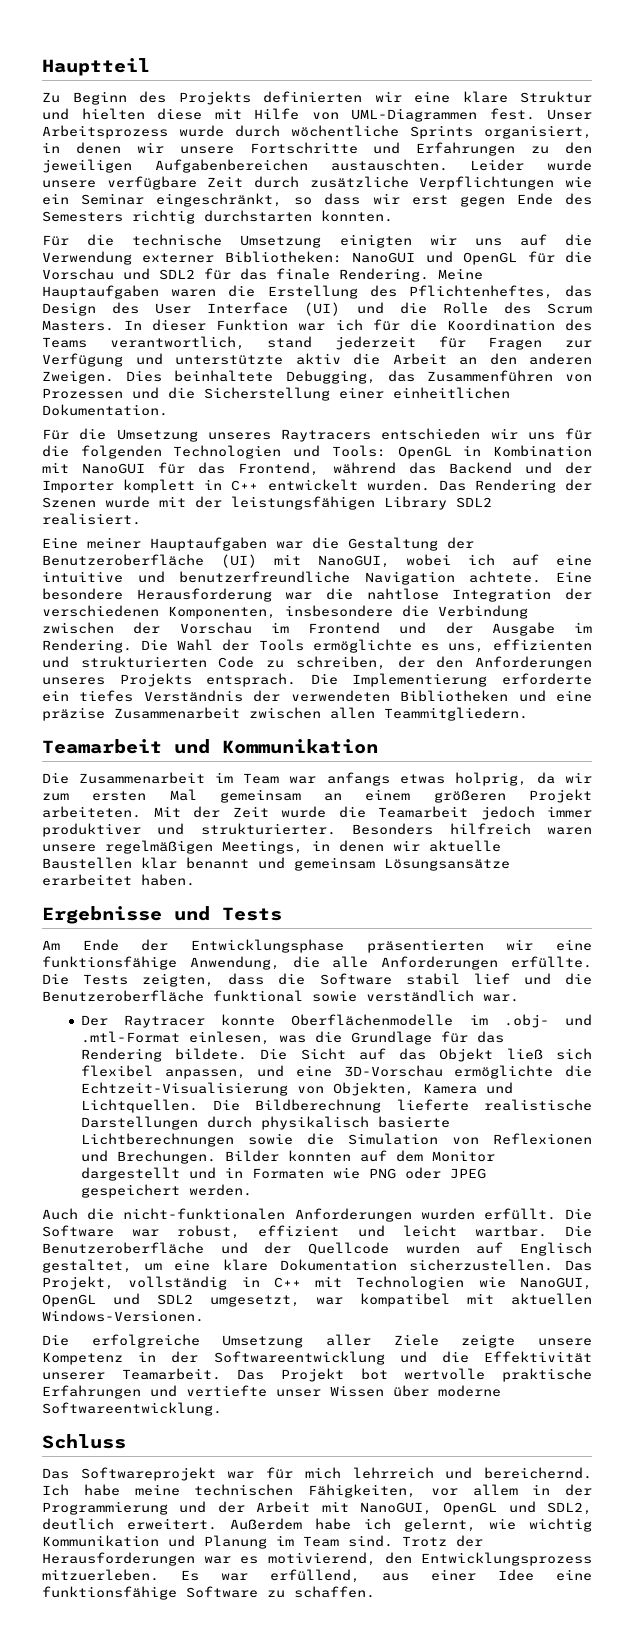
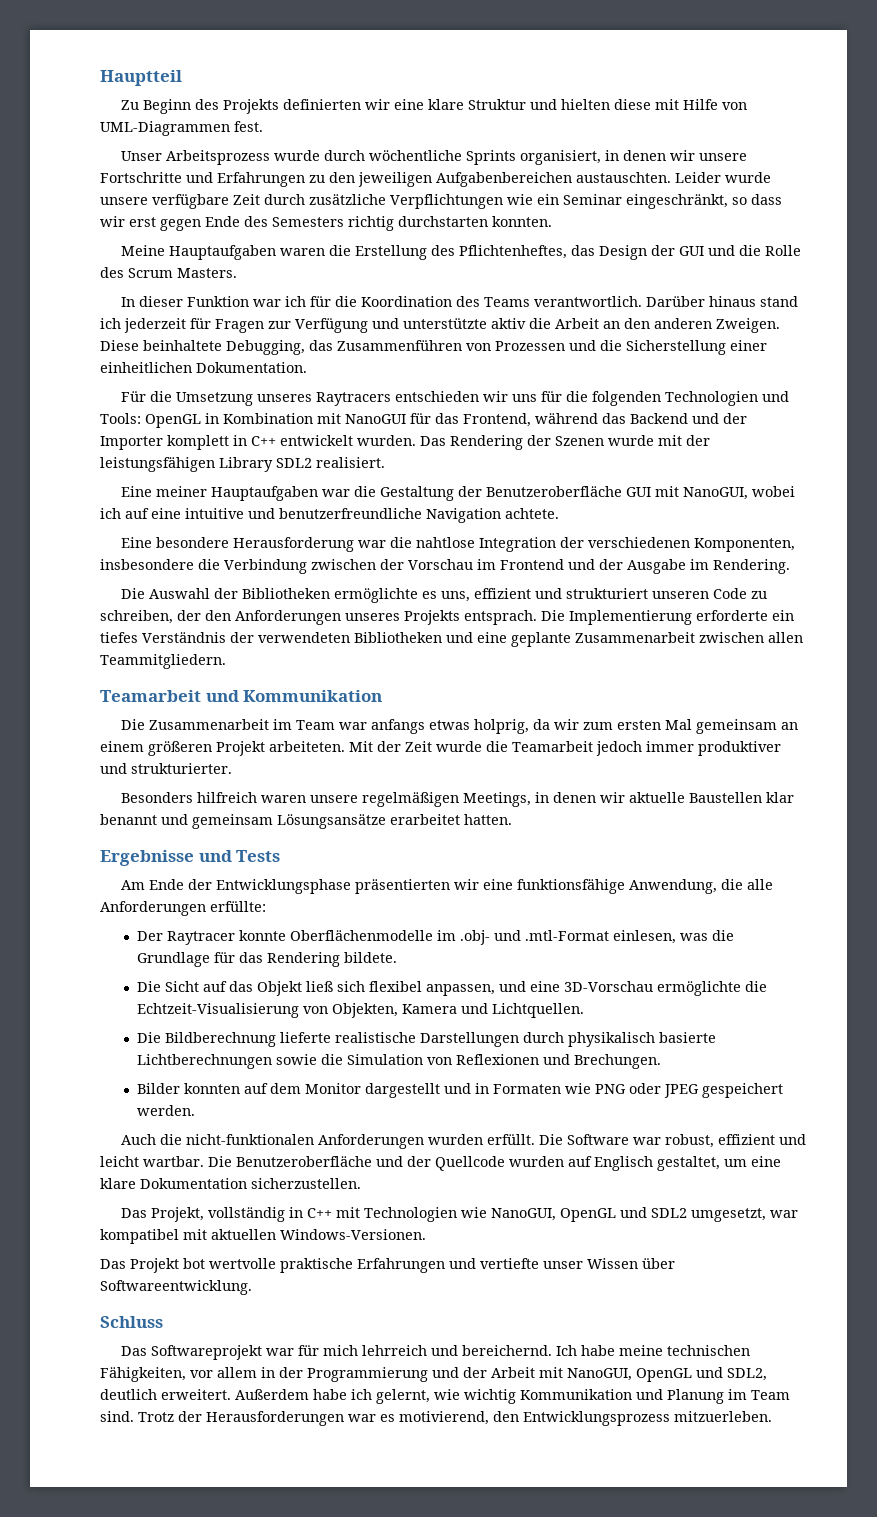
- Zu Beginn des Projekts definierten wir eine klare Struktur und hielten diese mit Hilfe von UML-Diagrammen fest. Unser Arbeitsprozess wurde durch wöchentliche Sprints organisiert, in denen wir unsere Fortschritte und Erfahrungen zu den jeweiligen Aufgabenbereichen austauschten.
+ Zu Beginn des Projekts definierten wir eine klare Struktur und hielten diese mit Hilfe von UML-Diagrammen fest.
+ Unser Arbeitsprozess wurde durch wöchentliche Sprints organisiert, in denen wir unsere Fortschritte und Erfahrungen zu den jeweiligen Aufgabenbereichen austauschten.
- Für die technische Umsetzung einigten wir uns auf die Verwendung externer Bibliotheken: NanoGUI und OpenGL für die Vorschau und SDL2 für das finale Rendering. Meine Hauptaufgaben waren die Erstellung des Pflichtenheftes, das Design des User Interface (UI) und die Rolle des Scrum Masters. In dieser Funktion war ich für die Koordination des Teams verantwortlich, stand jederzeit für Fragen zur Verfügung und unterstützte aktiv die Arbeit an den anderen Zweigen.
+ Meine Hauptaufgaben waren die Erstellung des Pflichtenheftes, das Design der GUI und die Rolle des Scrum Masters.
+ In dieser Funktion war ich für die Koordination des Teams verantwortlich. Darüber hinaus stand ich jederzeit für Fragen zur Verfügung und unterstützte aktiv die Arbeit an den anderen Zweigen.
- Dies beinhaltete Debugging, das Zusammenführen von Prozessen und die Sicherstellung einer einheitlichen Dokumentation.
+ Diese beinhaltete Debugging, das Zusammenführen von Prozessen und die Sicherstellung einer einheitlichen Dokumentation.
- Eine meiner Hauptaufgaben war die Gestaltung der Benutzeroberfläche (UI) mit NanoGUI, wobei ich auf eine intuitive und benutzerfreundliche Navigation achtete. Eine besondere Herausforderung war die nahtlose Integration der verschiedenen Komponenten, insbesondere die Verbindung zwischen der Vorschau im Frontend und der Ausgabe im Rendering. Die Wahl der Tools ermöglichte es uns, effizienten und strukturierten Code zu schreiben, der den Anforderungen unseres Projekts entsprach.
+ Eine meiner Hauptaufgaben war die Gestaltung der Benutzeroberfläche GUI mit NanoGUI, wobei ich auf eine intuitive und benutzerfreundliche Navigation achtete.
+ Eine besondere Herausforderung war die nahtlose Integration der verschiedenen Komponenten, insbesondere die Verbindung zwischen der Vorschau im Frontend und der Ausgabe im Rendering.
+ Die Auswahl der Bibliotheken ermöglichte es uns, effizient und strukturiert unseren Code zu schreiben, der den Anforderungen unseres Projekts entsprach.
- Die Implementierung erforderte ein tiefes Verständnis der verwendeten Bibliotheken und eine präzise Zusammenarbeit zwischen allen Teammitgliedern.
+ Die Implementierung erforderte ein tiefes Verständnis der verwendeten Bibliotheken und eine geplante Zusammenarbeit zwischen allen Teammitgliedern.
- Mit der Zeit wurde die Teamarbeit jedoch immer produktiver und strukturierter. Besonders hilfreich waren unsere regelmäßigen Meetings, in denen wir aktuelle Baustellen klar benannt und gemeinsam Lösungsansätze erarbeitet haben.
+ Mit der Zeit wurde die Teamarbeit jedoch immer produktiver und strukturierter.
+ Besonders hilfreich waren unsere regelmäßigen Meetings, in denen wir aktuelle Baustellen klar benannt und gemeinsam Lösungsansätze erarbeitet hatten.
- Am Ende der Entwicklungsphase präsentierten wir eine funktionsfähige Anwendung, die alle Anforderungen erfüllte. Die Tests zeigten, dass die Software stabil lief und die Benutzeroberfläche funktional sowie verständlich war.
+ Am Ende der Entwicklungsphase präsentierten wir eine funktionsfähige Anwendung, die alle Anforderungen erfüllte:
- Der Raytracer konnte Oberflächenmodelle im .obj- und .mtl-Format einlesen, was die Grundlage für das Rendering bildete. Die Sicht auf das Objekt ließ sich flexibel anpassen, und eine 3D-Vorschau ermöglichte die Echtzeit-Visualisierung von Objekten, Kamera und Lichtquellen. Die Bildberechnung lieferte realistische Darstellungen durch physikalisch basierte Lichtberechnungen sowie die Simulation von Reflexionen und Brechungen. Bilder konnten auf dem Monitor dargestellt und in Formaten wie PNG oder JPEG gespeichert werden.
+ Der Raytracer konnte Oberflächenmodelle im .obj- und .mtl-Format einlesen, was die Grundlage für das Rendering bildete.
+ Die Sicht auf das Objekt ließ sich flexibel anpassen, und eine 3D-Vorschau ermöglichte die Echtzeit-Visualisierung von Objekten, Kamera und Lichtquellen.
+ Die Bildberechnung lieferte realistische Darstellungen durch physikalisch basierte Lichtberechnungen sowie die Simulation von Reflexionen und Brechungen.
+ Bilder konnten auf dem Monitor dargestellt und in Formaten wie PNG oder JPEG gespeichert werden.
- Die Benutzeroberfläche und der Quellcode wurden auf Englisch gestaltet, um eine klare Dokumentation sicherzustellen. Das Projekt, vollständig in C++ mit Technologien wie NanoGUI, OpenGL und SDL2 umgesetzt, war kompatibel mit aktuellen Windows-Versionen.
+ Die Benutzeroberfläche und der Quellcode wurden auf Englisch gestaltet, um eine klare Dokumentation sicherzustellen.
+ Das Projekt, vollständig in C++ mit Technologien wie NanoGUI, OpenGL und SDL2 umgesetzt, war kompatibel mit aktuellen Windows-Versionen.
- Die erfolgreiche Umsetzung aller Ziele zeigte unsere Kompetenz in der Softwareentwicklung und die Effektivität unserer Teamarbeit. Das Projekt bot wertvolle praktische Erfahrungen und vertiefte unser Wissen über moderne Softwareentwicklung.
+ Das Projekt bot wertvolle praktische Erfahrungen und vertiefte unser Wissen über Softwareentwicklung.
- Es war erfüllend, aus einer Idee eine funktionsfähige Software zu schaffen.

